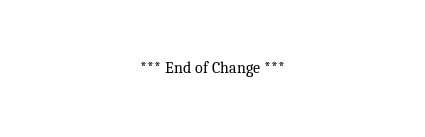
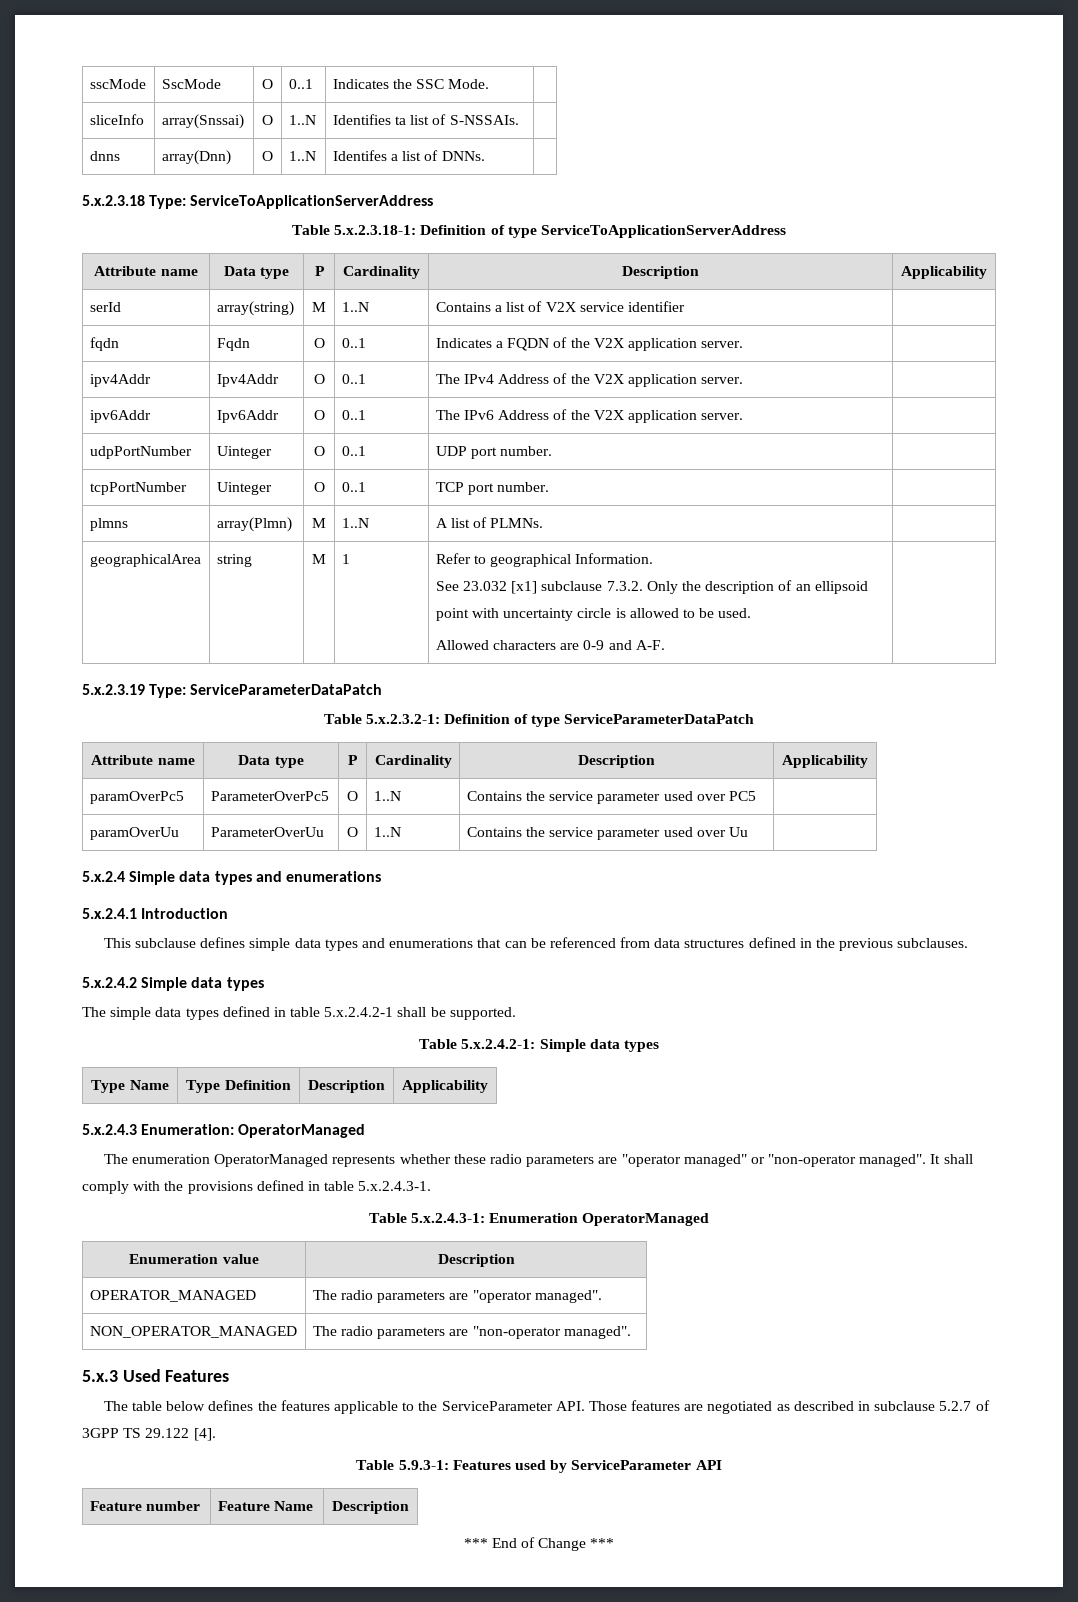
+ sscMode | SscMode | O | 0..1 | Indicates the SSC Mode. |
+ sliceInfo | array(Snssai) | O | 1..N | Identifies ta list of S-NSSAIs. |
+ dnns | array(Dnn) | O | 1..N | Identifes a list of DNNs. |
+ 5.x.2.3.18 Type: ServiceToApplicationServerAddress
+ Table 5.x.2.3.18-1: Definition of type ServiceToApplicationServerAddress
+ Attribute name | Data type | P | Cardinality | Description | Applicability
+ serId | array(string) | M | 1..N | Contains a list of V2X service identifier |
+ fqdn | Fqdn | O | 0..1 | Indicates a FQDN of the V2X application server. |
+ ipv4Addr | Ipv4Addr | O | 0..1 | The IPv4 Address of the V2X application server. |
+ ipv6Addr | Ipv6Addr | O | 0..1 | The IPv6 Address of the V2X application server. |
+ udpPortNumber | Uinteger | O | 0..1 | UDP port number. |
+ tcpPortNumber | Uinteger | O | 0..1 | TCP port number. |
+ plmns | array(Plmn) | M | 1..N | A list of PLMNs. |
+ geographicalArea | string | M | 1 | Refer to geographical Information.
+ See 23.032 [x1] subclause 7.3.2. Only the description of an ellipsoid point with uncertainty circle is allowed to be used.
+ Allowed characters are 0-9 and A-F. |
+ 5.x.2.3.19 Type: ServiceParameterDataPatch
+ Table 5.x.2.3.2-1: Definition of type ServiceParameterDataPatch
+ Attribute name | Data type | P | Cardinality | Description | Applicability
+ paramOverPc5 | ParameterOverPc5 | O | 1..N | Contains the service parameter used over PC5 |
+ paramOverUu | ParameterOverUu | O | 1..N | Contains the service parameter used over Uu |
+ 5.x.2.4 Simple data types and enumerations
+ 5.x.2.4.1 Introduction
+ This subclause defines simple data types and enumerations that can be referenced from data structures defined in the previous subclauses.
+ 5.x.2.4.2 Simple data types
+ The simple data types defined in table 5.x.2.4.2-1 shall be supported.
+ Table 5.x.2.4.2-1: Simple data types
+ Type Name | Type Definition | Description | Applicability
+ 5.x.2.4.3 Enumeration: OperatorManaged
+ The enumeration OperatorManaged represents whether these radio parameters are "operator managed" or "non-operator managed". It shall comply with the provisions defined in table 5.x.2.4.3-1.
+ Table 5.x.2.4.3-1: Enumeration OperatorManaged
+ Enumeration value | Description
+ OPERATOR_MANAGED | The radio parameters are "operator managed".
+ NON_OPERATOR_MANAGED | The radio parameters are "non-operator managed".
+ 5.x.3 Used Features
+ The table below defines the features applicable to the ServiceParameter API. Those features are negotiated as described in subclause 5.2.7 of 3GPP TS 29.122 [4].
+ Table 5.9.3-1: Features used by ServiceParameter API
+ Feature number | Feature Name | Description

